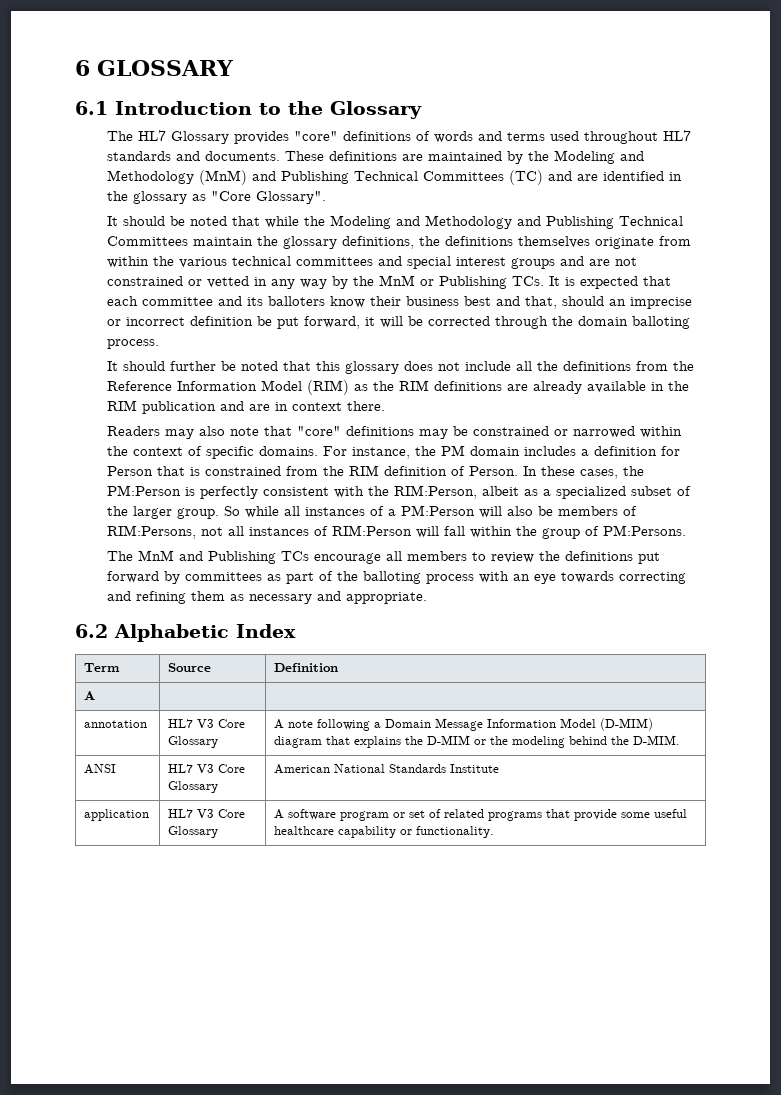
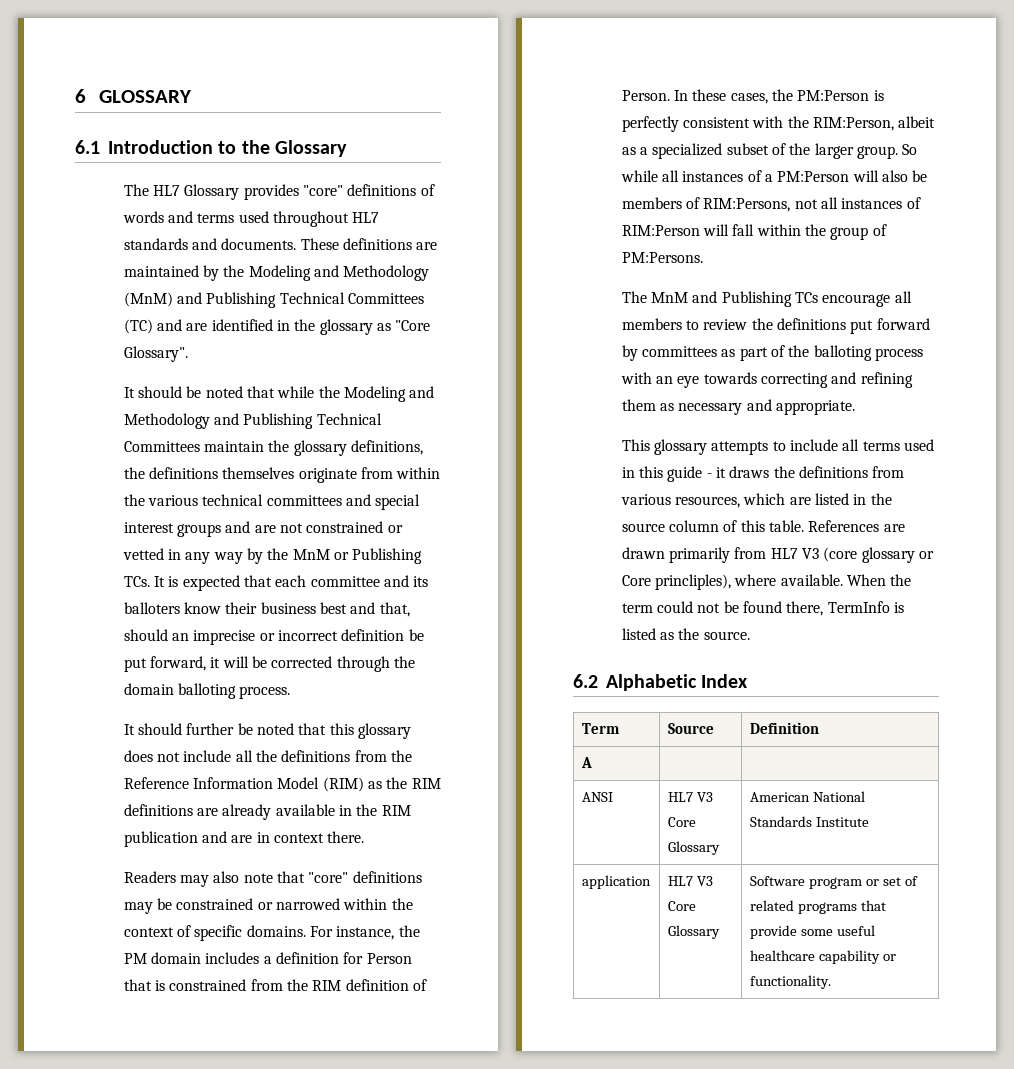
+ This glossary attempts to include all terms used in this guide - it draws the definitions from various resources, which are listed in the source column of this table. References are drawn primarily from HL7 V3 (core glossary or Core princliples), where available. When the term could not be found there, TermInfo is listed as the source.
- annotation | HL7 V3 Core Glossary | A note following a Domain Message Information Model (D-MIM) diagram that explains the D-MIM or the modeling behind the D-MIM.
- application | HL7 V3 Core Glossary | A software program or set of related programs that provide some useful healthcare capability or functionality.
+ application | HL7 V3 Core Glossary | Software program or set of related programs that provide some useful healthcare capability or functionality.

